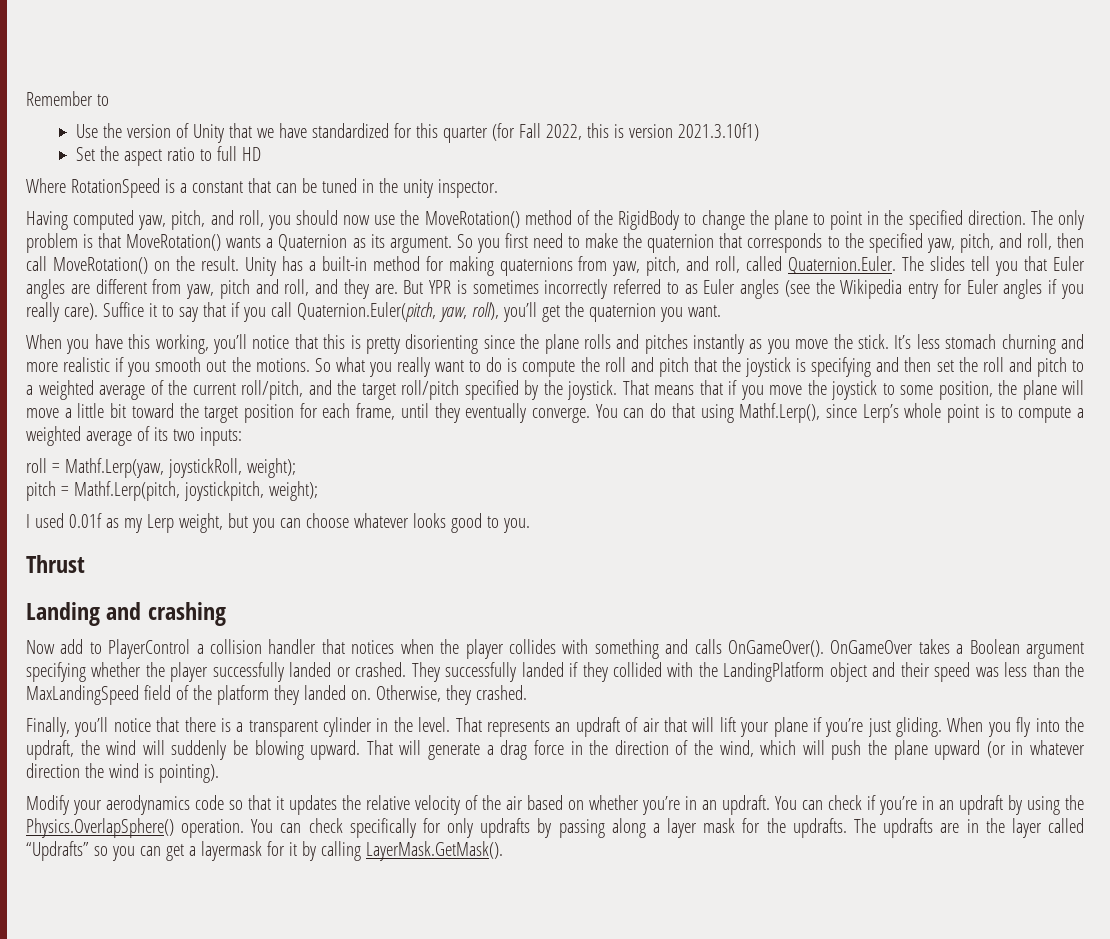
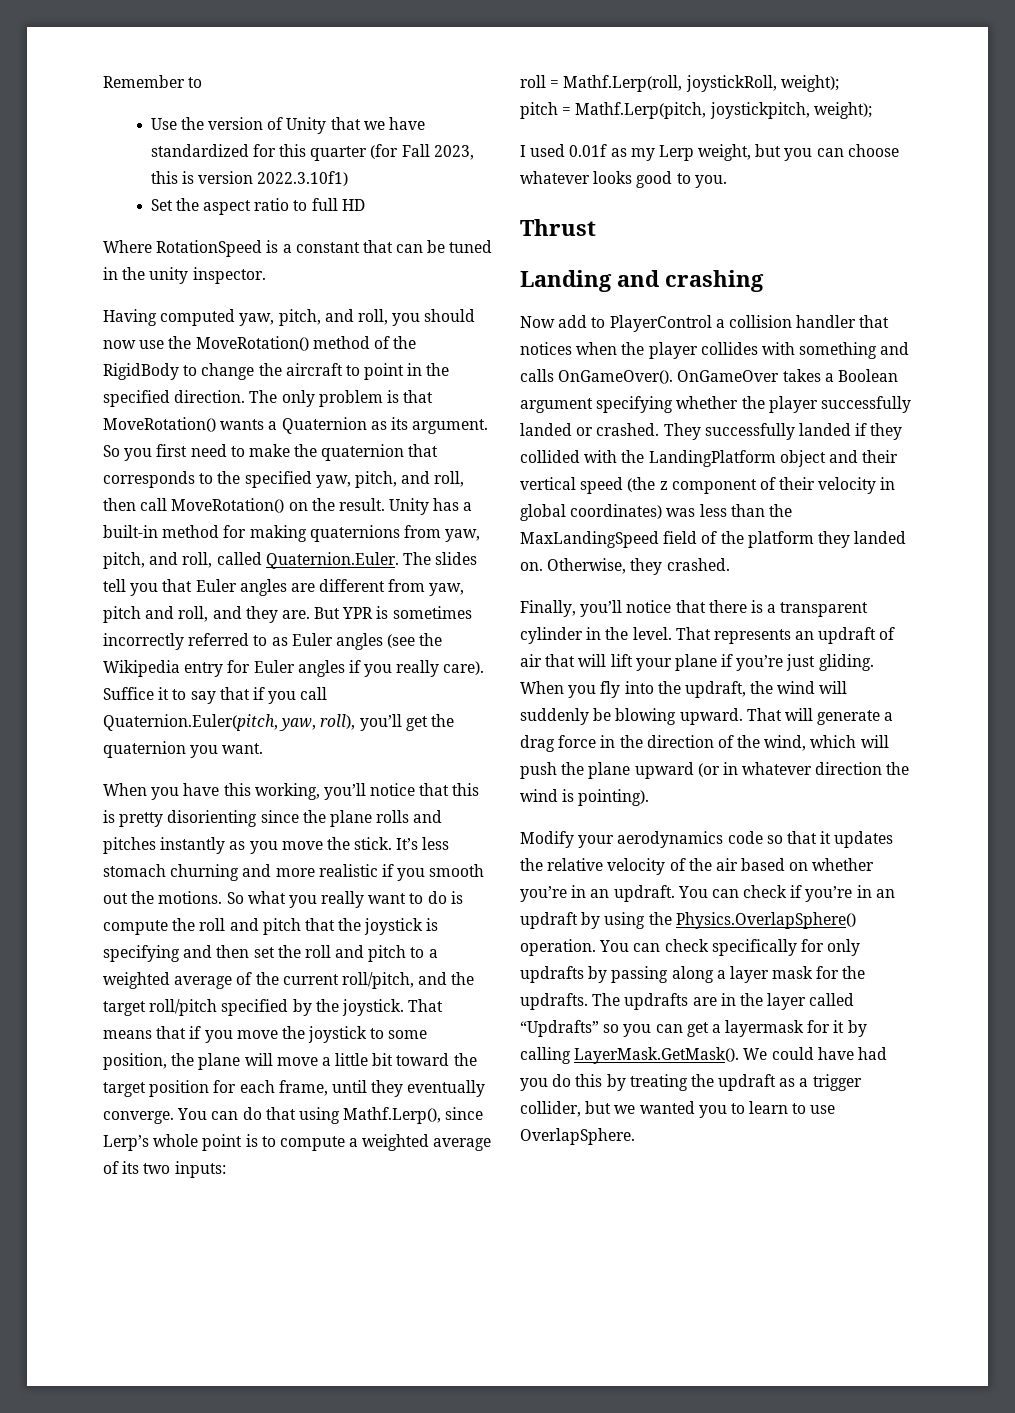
- Use the version of Unity that we have standardized for this quarter (for Fall 2022, this is version 2021.3.10f1)
+ Use the version of Unity that we have standardized for this quarter (for Fall 2023, this is version 2022.3.10f1)
- Having computed yaw, pitch, and roll, you should now use the MoveRotation() method of the RigidBody to change the plane to point in the specified direction.
+ Having computed yaw, pitch, and roll, you should now use the MoveRotation() method of the RigidBody to change the aircraft to point in the specified direction.
- roll = Mathf.Lerp(yaw, joystickRoll, weight);
+ roll = Mathf.Lerp(roll, joystickRoll, weight);
- They successfully landed if they collided with the LandingPlatform object and their speed was less than the MaxLandingSpeed field of the platform they landed on.
+ They successfully landed if they collided with the LandingPlatform object and their vertical speed (the z component of their velocity in global coordinates) was less than the MaxLandingSpeed field of the platform they landed on.
- The updrafts are in the layer called “Updrafts” so you can get a layermask for it by calling LayerMask.GetMask().
+ The updrafts are in the layer called “Updrafts” so you can get a layermask for it by calling LayerMask.GetMask(). We could have had you do this by treating the updraft as a trigger collider, but we wanted you to learn to use OverlapSphere.

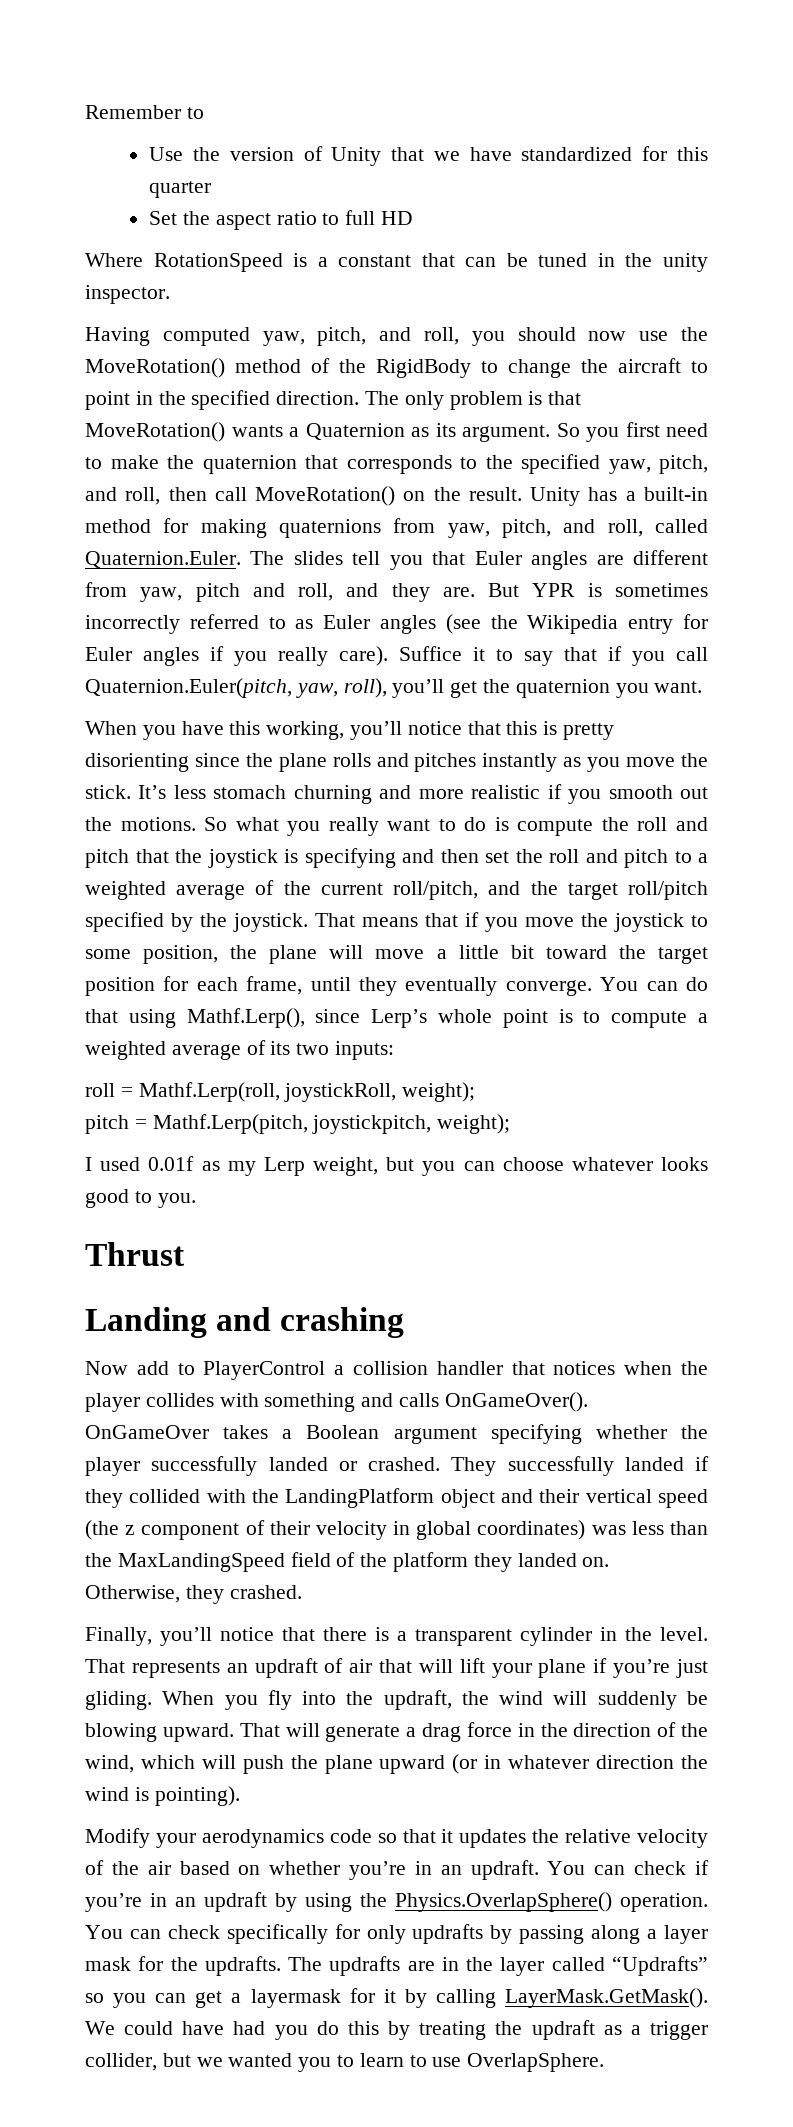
- Use the version of Unity that we have standardized for this quarter (for Fall 2023, this is version 2022.3.10f1)
+ Use the version of Unity that we have standardized for this quarter

